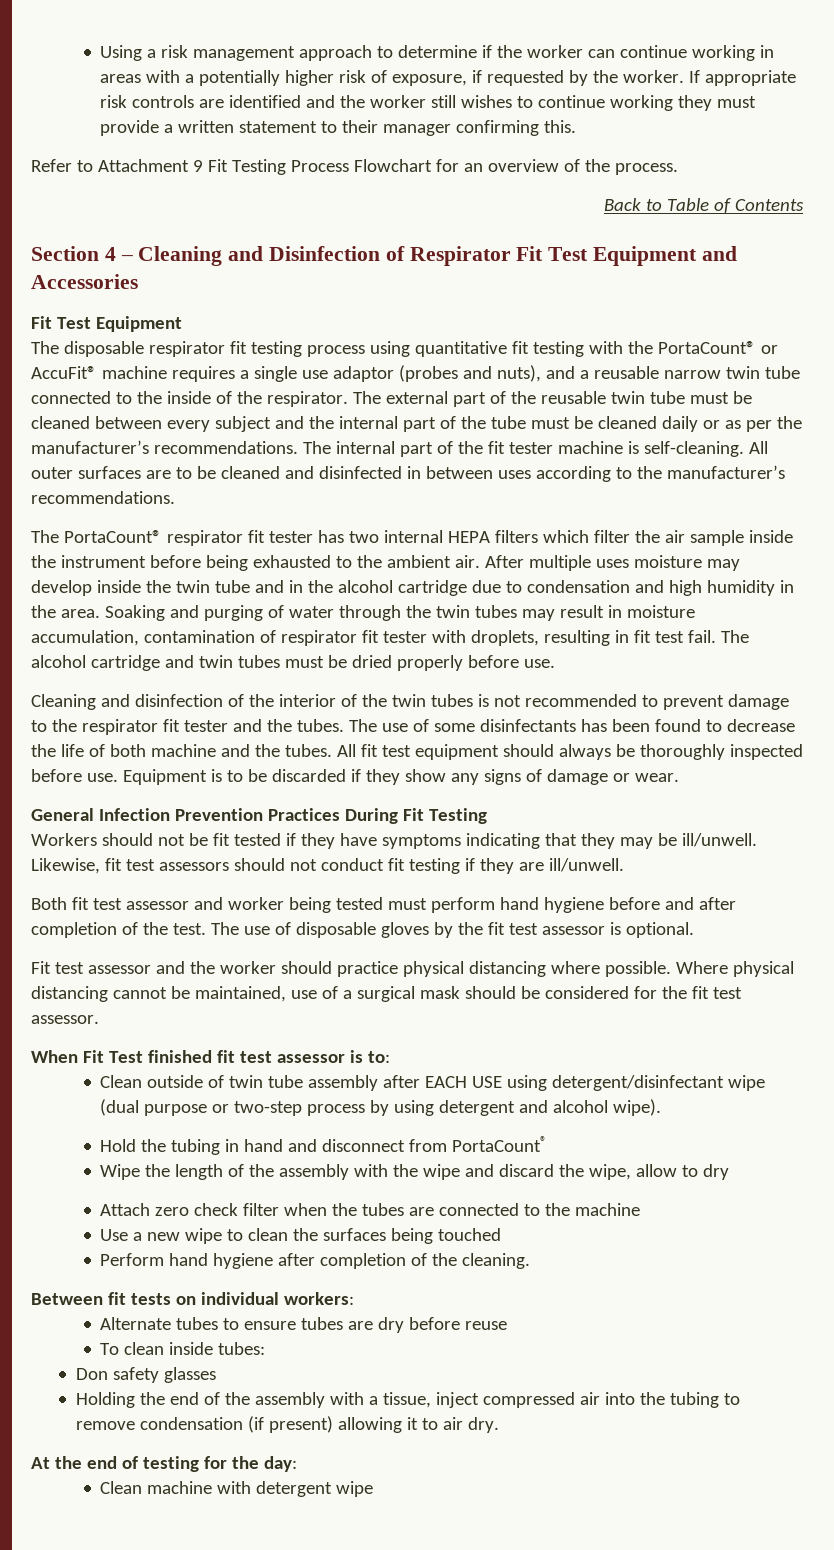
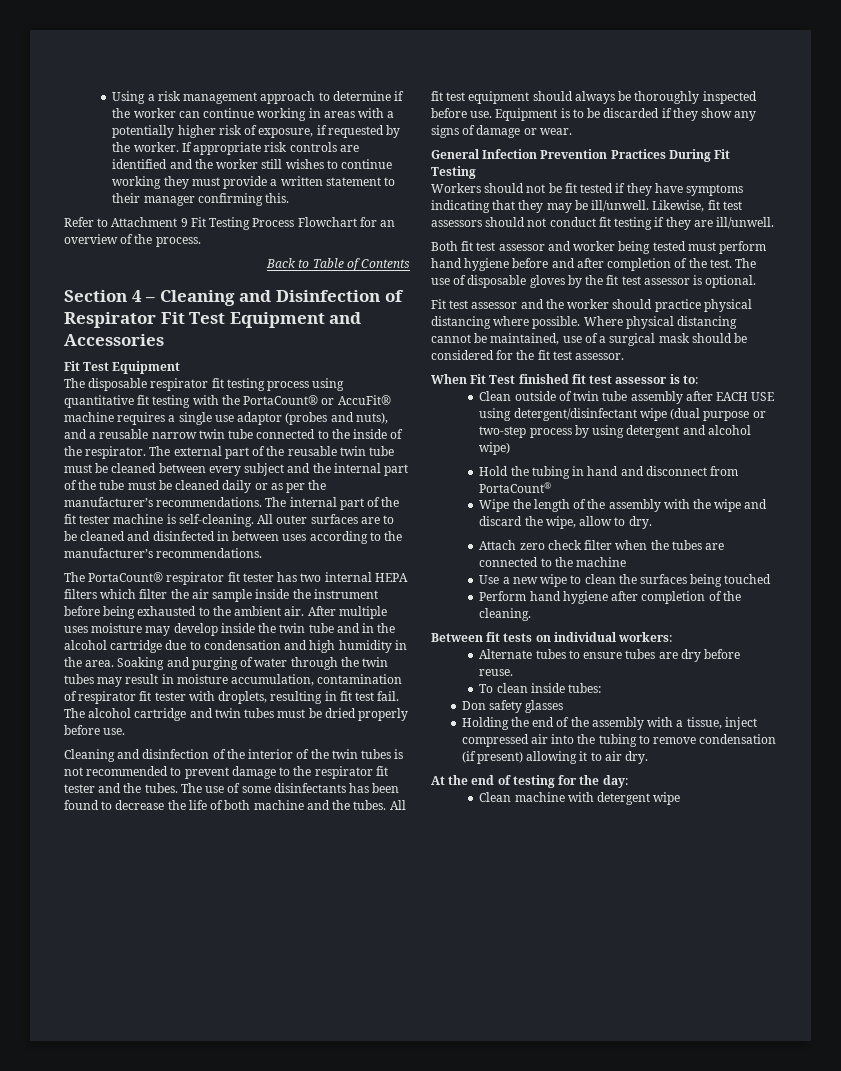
- Clean outside of twin tube assembly after EACH USE using detergent/disinfectant wipe (dual purpose or two-step process by using detergent and alcohol wipe).
+ Clean outside of twin tube assembly after EACH USE using detergent/disinfectant wipe (dual purpose or two-step process by using detergent and alcohol wipe)
- Wipe the length of the assembly with the wipe and discard the wipe, allow to dry
+ Wipe the length of the assembly with the wipe and discard the wipe, allow to dry.
- Alternate tubes to ensure tubes are dry before reuse
+ Alternate tubes to ensure tubes are dry before reuse.

